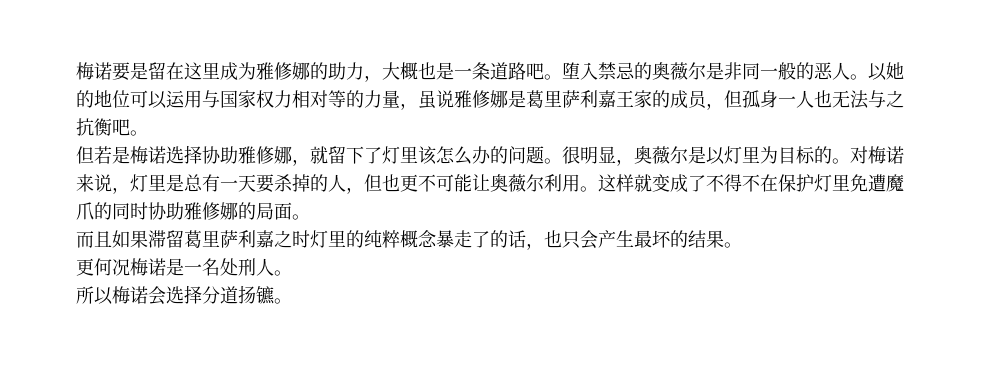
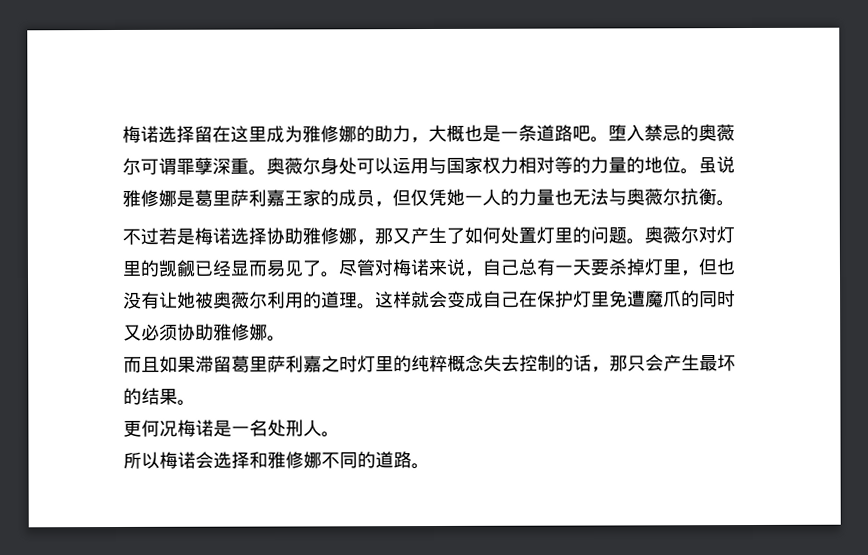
- 梅诺要是留在这里成为雅修娜的助力，大概也是一条道路吧。
+ 梅诺选择留在这里成为雅修娜的助力，大概也是一条道路吧。
- 堕入禁忌的奥薇尔是非同一般的恶人。以她的地位可以运用与国家权力相对等的力量，虽说雅修娜是葛里萨利嘉王家的成员，但孤身一人也无法与之抗衡吧。
- 但若是梅诺选择协助雅修娜，就留下了灯里该怎么办的问题。很明显，奥薇尔是以灯里为目标的。对梅诺来说，灯里是总有一天要杀掉的人，但也更不可能让奥薇尔利用。
+ 堕入禁忌的奥薇尔可谓罪孽深重。奥薇尔身处可以运用与国家权力相对等的力量的地位。虽说雅修娜是葛里萨利嘉王家的成员，但仅凭她一人的力量也无法与奥薇尔抗衡。
+ 不过若是梅诺选择协助雅修娜，那又产生了如何处置灯里的问题。奥薇尔对灯里的觊觎已经显而易见了。尽管对梅诺来说，自己总有一天要杀掉灯里，但也没有让她被奥薇尔利用的道理。
- 这样就变成了不得不在保护灯里免遭魔爪的同时协助雅修娜的局面。
+ 这样就会变成自己在保护灯里免遭魔爪的同时又必须协助雅修娜。
- 而且如果滞留葛里萨利嘉之时灯里的纯粹概念暴走了的话，也只会产生最坏的结果。
+ 而且如果滞留葛里萨利嘉之时灯里的纯粹概念失去控制的话，那只会产生最坏的结果。
- 所以梅诺会选择分道扬镳。
+ 所以梅诺会选择和雅修娜不同的道路。

